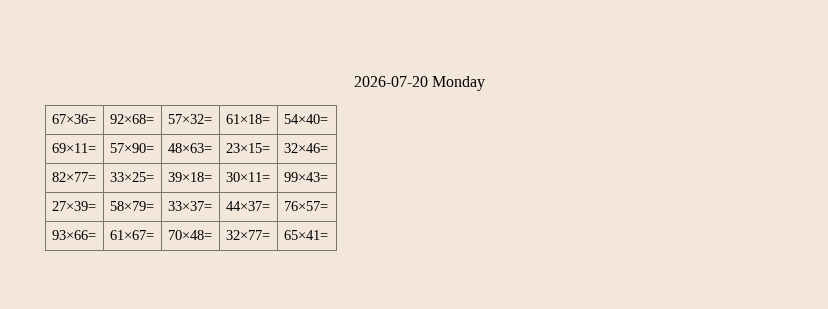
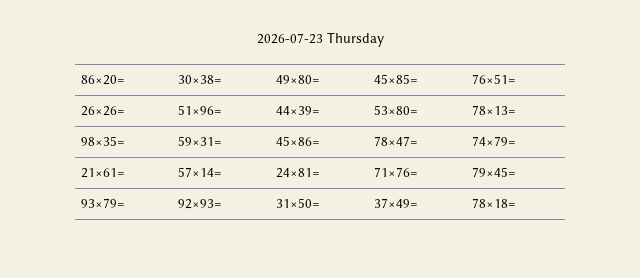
- 2026-07-20 Monday
- 67×36= | 92×68= | 57×32= | 61×18= | 54×40=
- 69×11= | 57×90= | 48×63= | 23×15= | 32×46=
- 82×77= | 33×25= | 39×18= | 30×11= | 99×43=
- 27×39= | 58×79= | 33×37= | 44×37= | 76×57=
- 93×66= | 61×67= | 70×48= | 32×77= | 65×41=
+ 2026-07-23 Thursday
+ 86×20= | 30×38= | 49×80= | 45×85= | 76×51=
+ 26×26= | 51×96= | 44×39= | 53×80= | 78×13=
+ 98×35= | 59×31= | 45×86= | 78×47= | 74×79=
+ 21×61= | 57×14= | 24×81= | 71×76= | 79×45=
+ 93×79= | 92×93= | 31×50= | 37×49= | 78×18=

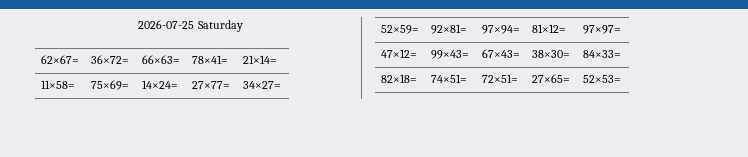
- 2026-07-23 Thursday
- 86×20= | 30×38= | 49×80= | 45×85= | 76×51=
- 26×26= | 51×96= | 44×39= | 53×80= | 78×13=
- 98×35= | 59×31= | 45×86= | 78×47= | 74×79=
- 21×61= | 57×14= | 24×81= | 71×76= | 79×45=
- 93×79= | 92×93= | 31×50= | 37×49= | 78×18=
+ 2026-07-25 Saturday
+ 62×67= | 36×72= | 66×63= | 78×41= | 21×14=
+ 11×58= | 75×69= | 14×24= | 27×77= | 34×27=
+ 52×59= | 92×81= | 97×94= | 81×12= | 97×97=
+ 47×12= | 99×43= | 67×43= | 38×30= | 84×33=
+ 82×18= | 74×51= | 72×51= | 27×65= | 52×53=

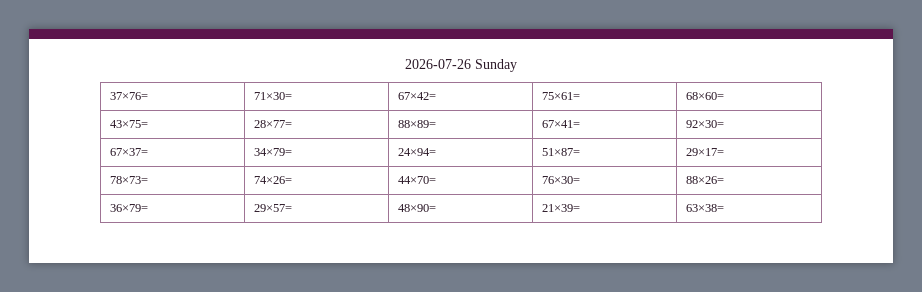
- 2026-07-25 Saturday
- 62×67= | 36×72= | 66×63= | 78×41= | 21×14=
- 11×58= | 75×69= | 14×24= | 27×77= | 34×27=
- 52×59= | 92×81= | 97×94= | 81×12= | 97×97=
- 47×12= | 99×43= | 67×43= | 38×30= | 84×33=
- 82×18= | 74×51= | 72×51= | 27×65= | 52×53=
+ 2026-07-26 Sunday
+ 37×76= | 71×30= | 67×42= | 75×61= | 68×60=
+ 43×75= | 28×77= | 88×89= | 67×41= | 92×30=
+ 67×37= | 34×79= | 24×94= | 51×87= | 29×17=
+ 78×73= | 74×26= | 44×70= | 76×30= | 88×26=
+ 36×79= | 29×57= | 48×90= | 21×39= | 63×38=

